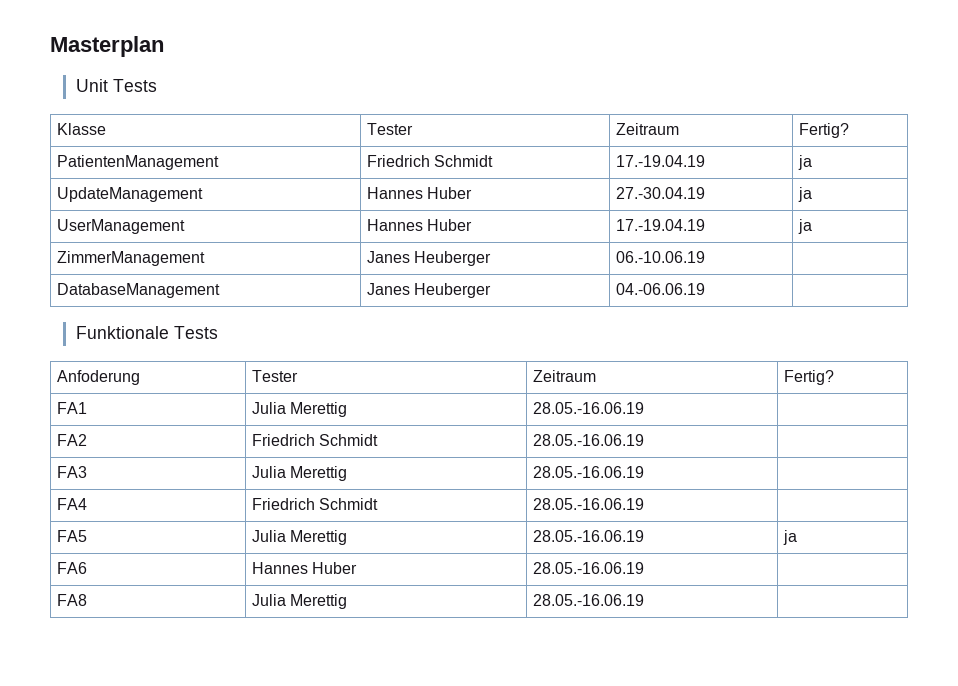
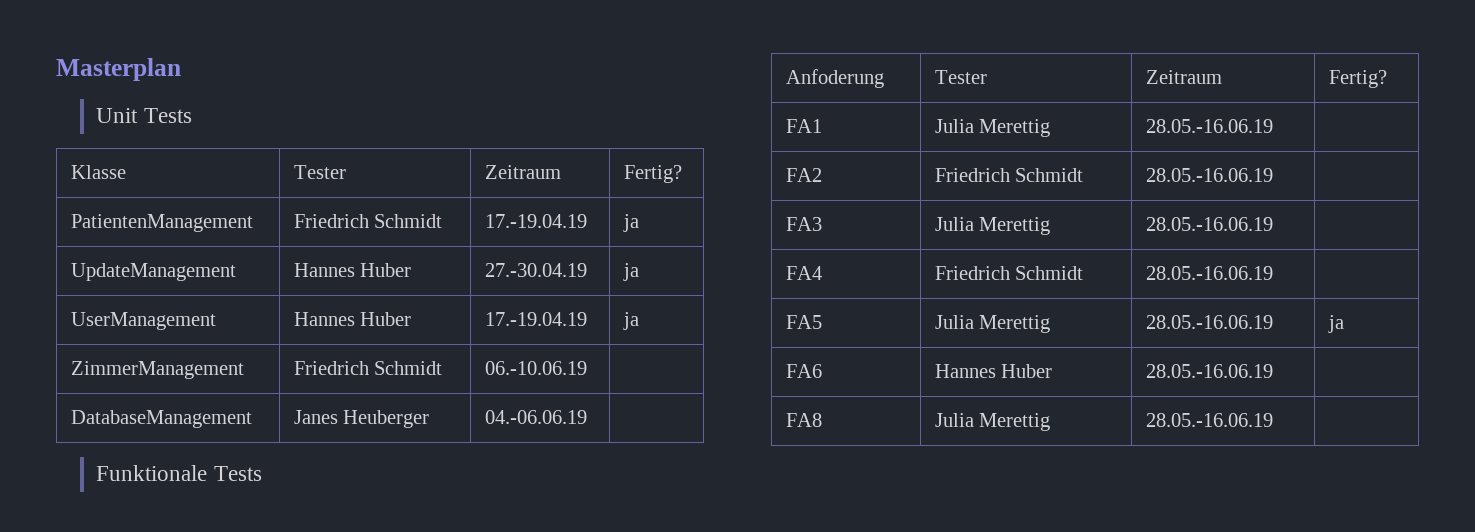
- ZimmerManagement | Janes Heuberger | 06.-10.06.19 |
+ ZimmerManagement | Friedrich Schmidt | 06.-10.06.19 |

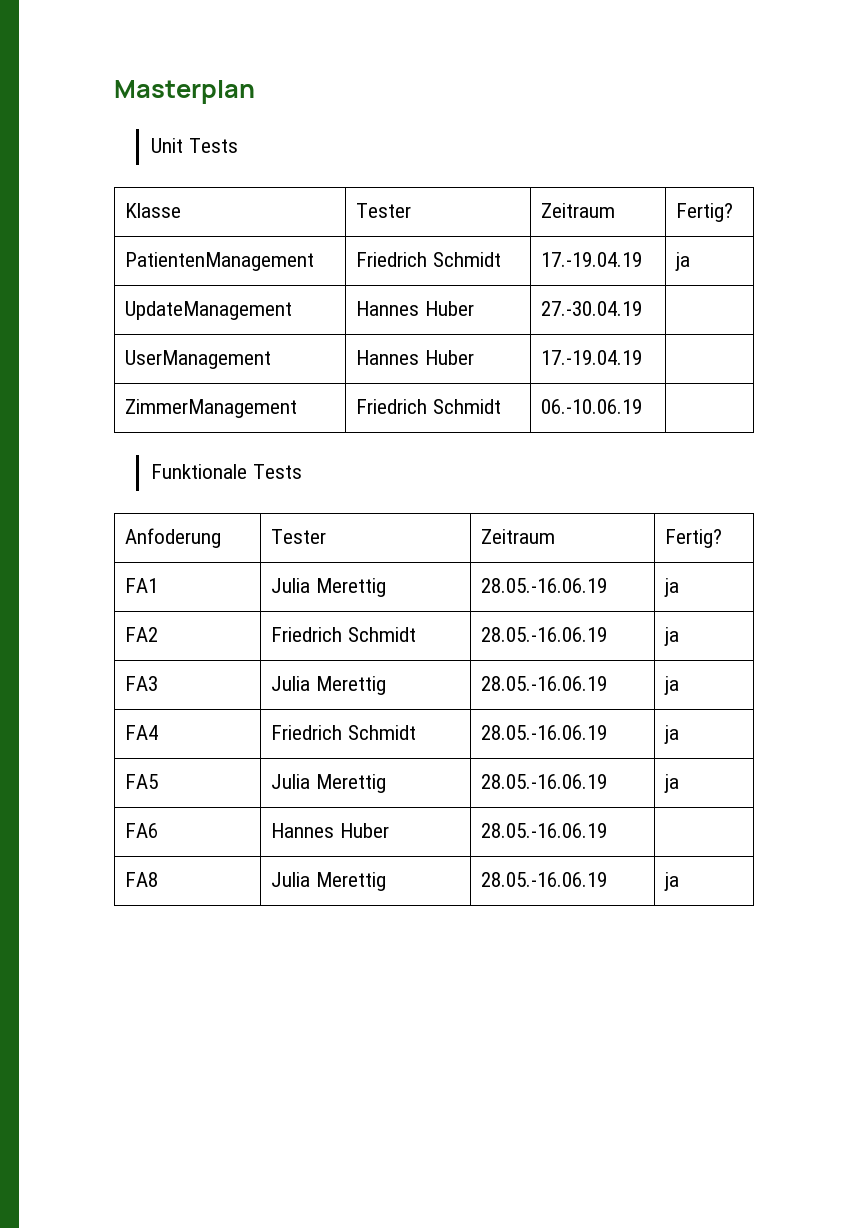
- UpdateManagement | Hannes Huber | 27.-30.04.19 | ja
+ UpdateManagement | Hannes Huber | 27.-30.04.19 |
- UserManagement | Hannes Huber | 17.-19.04.19 | ja
+ UserManagement | Hannes Huber | 17.-19.04.19 |
- DatabaseManagement | Janes Heuberger | 04.-06.06.19 |
- FA1 | Julia Merettig | 28.05.-16.06.19 |
+ FA1 | Julia Merettig | 28.05.-16.06.19 | ja
- FA2 | Friedrich Schmidt | 28.05.-16.06.19 |
+ FA2 | Friedrich Schmidt | 28.05.-16.06.19 | ja
- FA3 | Julia Merettig | 28.05.-16.06.19 |
+ FA3 | Julia Merettig | 28.05.-16.06.19 | ja
- FA4 | Friedrich Schmidt | 28.05.-16.06.19 |
+ FA4 | Friedrich Schmidt | 28.05.-16.06.19 | ja
- FA8 | Julia Merettig | 28.05.-16.06.19 |
+ FA8 | Julia Merettig | 28.05.-16.06.19 | ja

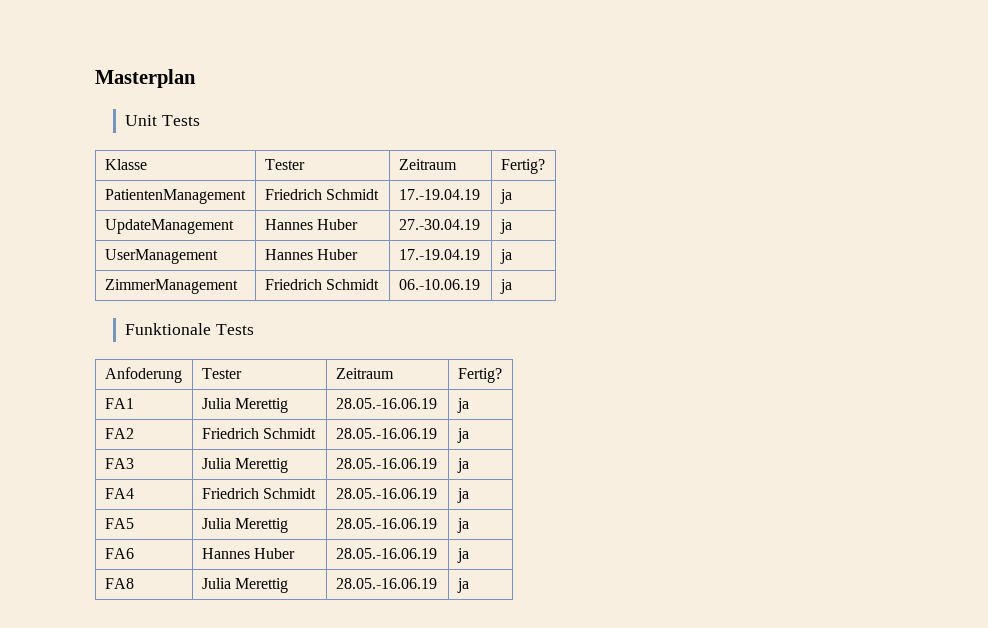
- UpdateManagement | Hannes Huber | 27.-30.04.19 |
+ UpdateManagement | Hannes Huber | 27.-30.04.19 | ja
- UserManagement | Hannes Huber | 17.-19.04.19 |
+ UserManagement | Hannes Huber | 17.-19.04.19 | ja
- ZimmerManagement | Friedrich Schmidt | 06.-10.06.19 |
+ ZimmerManagement | Friedrich Schmidt | 06.-10.06.19 | ja
- FA6 | Hannes Huber | 28.05.-16.06.19 |
+ FA6 | Hannes Huber | 28.05.-16.06.19 | ja

